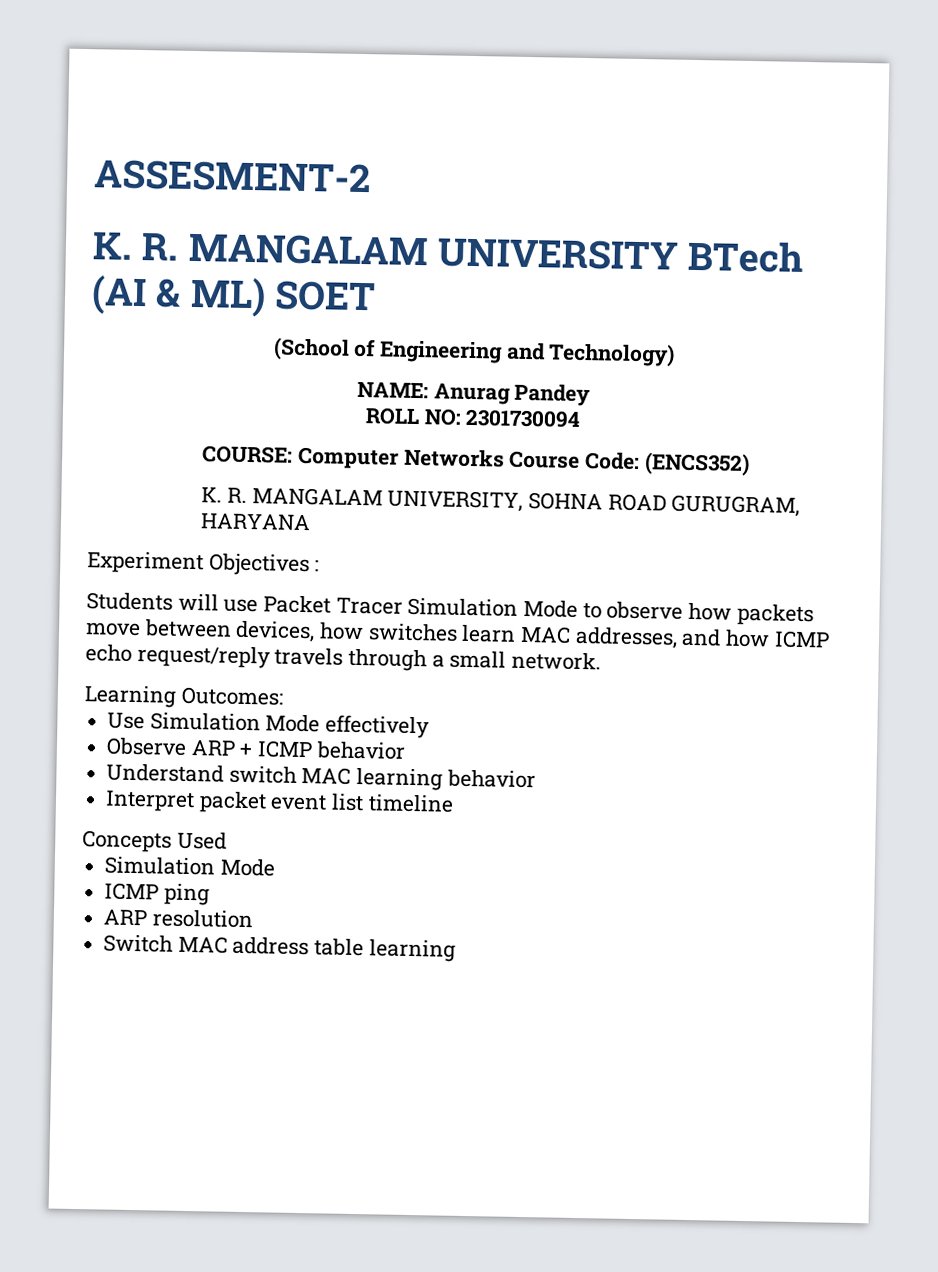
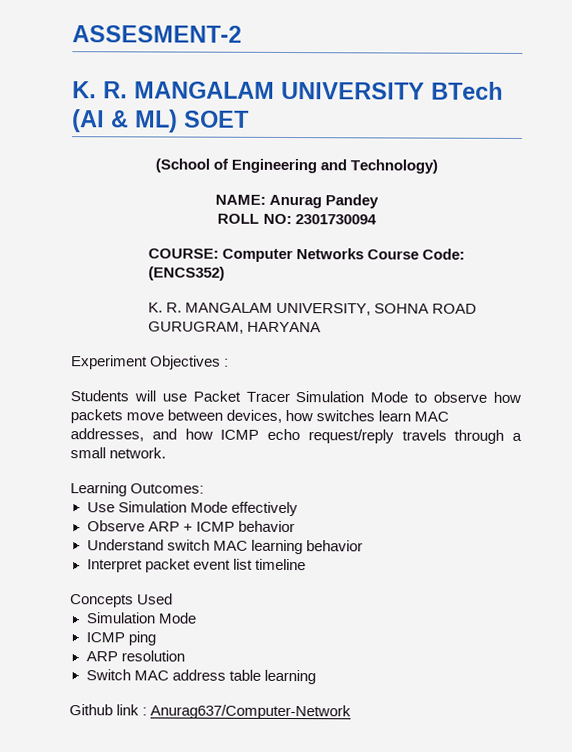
+ Github link : Anurag637/Computer-Network

